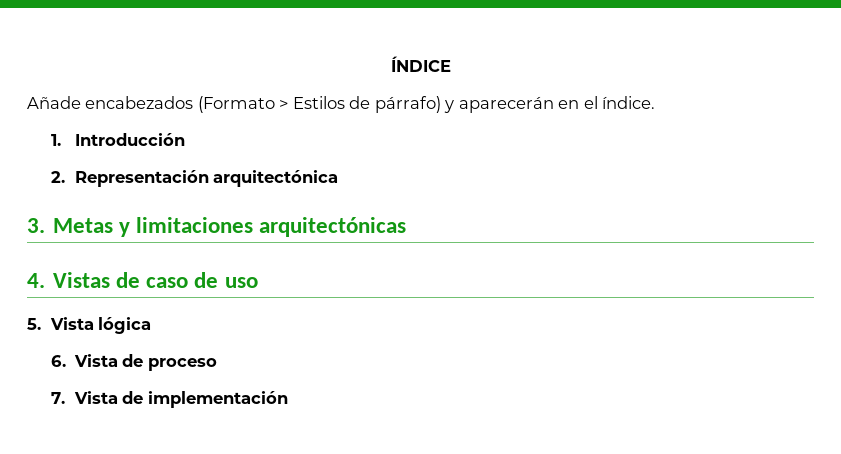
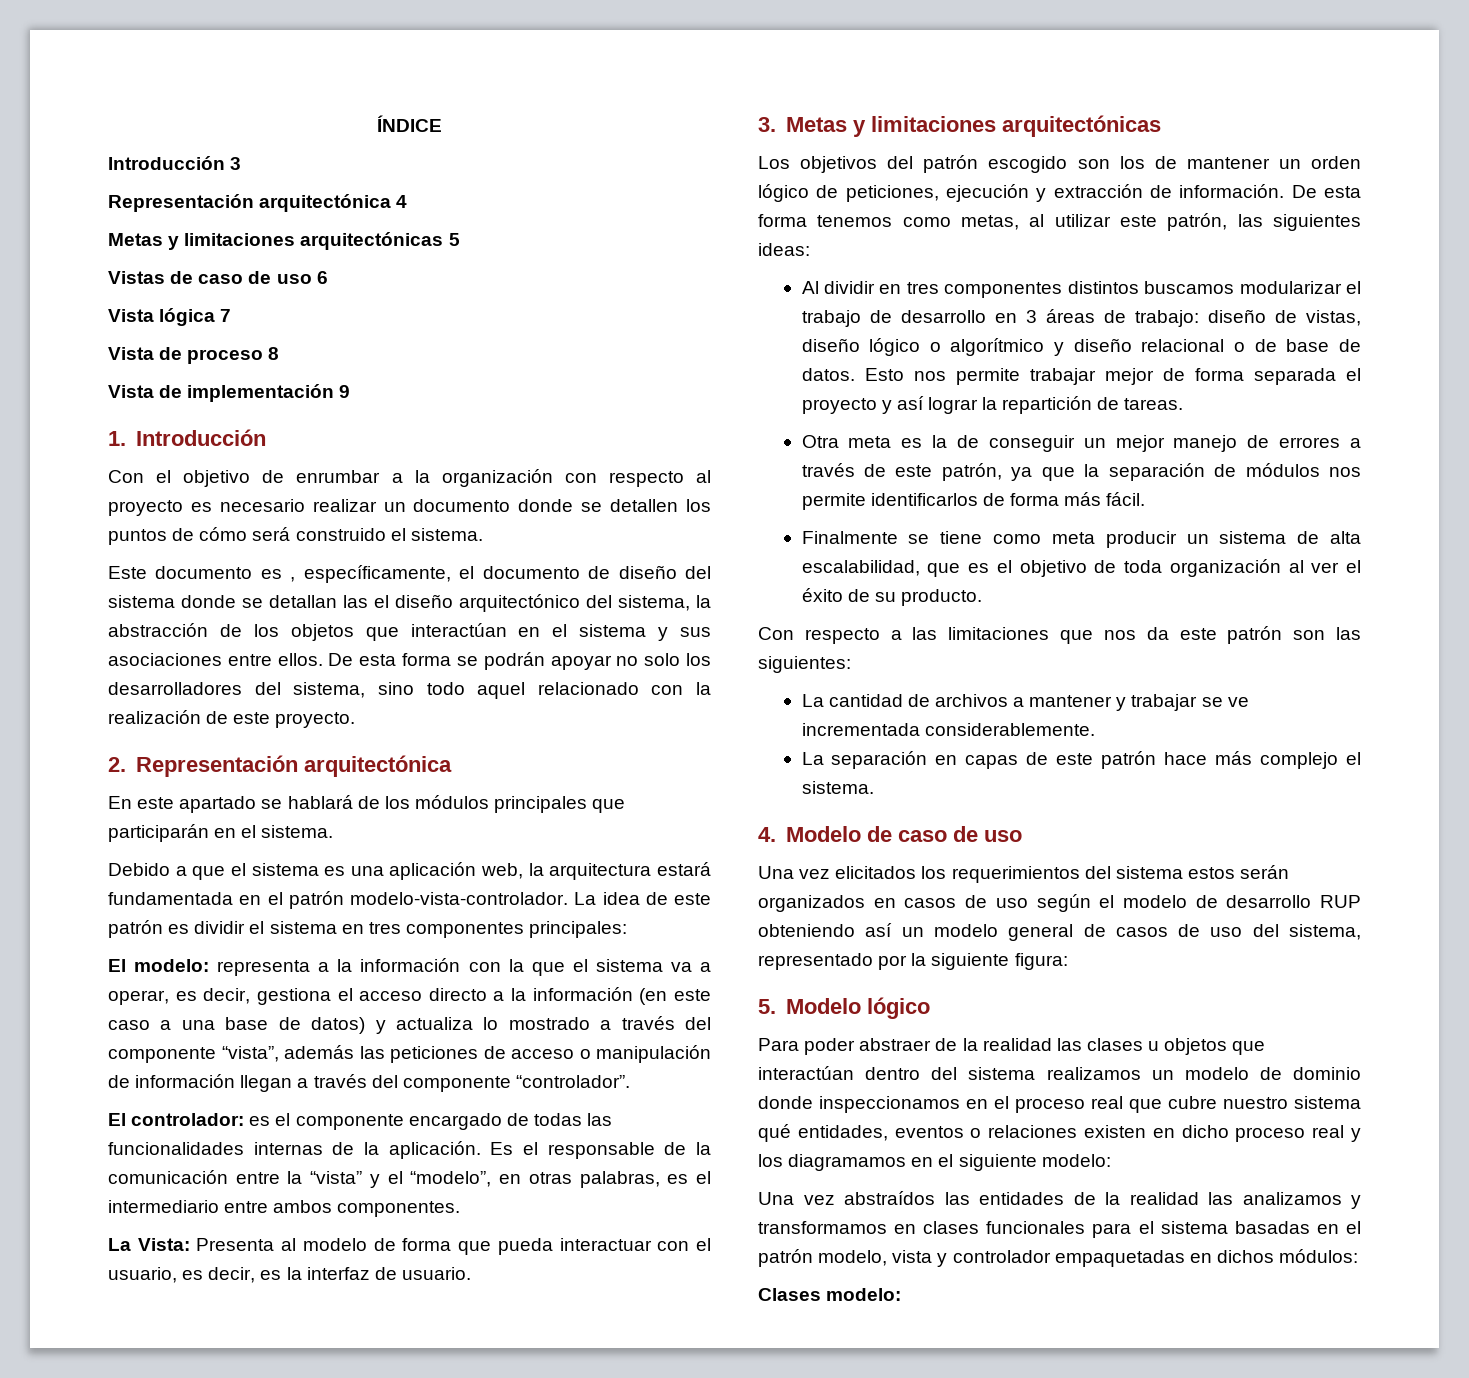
- Añade encabezados (Formato > Estilos de párrafo) y aparecerán en el índice.
+ Introducción 3
+ Representación arquitectónica 4
+ Metas y limitaciones arquitectónicas 5
+ Vistas de caso de uso 6
+ Vista lógica 7
+ Vista de proceso 8
+ Vista de implementación 9
  1. Introducción
+ Con el objetivo de enrumbar a la organización con respecto al proyecto es necesario realizar un documento donde se detallen los puntos de cómo será construido el sistema.
+ Este documento es , específicamente, el documento de diseño del sistema donde se detallan las el diseño arquitectónico del sistema, la abstracción de los objetos que interactúan en el sistema y sus asociaciones entre ellos. De esta forma se podrán apoyar no solo los desarrolladores del sistema, sino todo aquel relacionado con la realización de este proyecto.
  2. Representación arquitectónica
+ En este apartado se hablará de los módulos principales que participarán en el sistema.
+ Debido a que el sistema es una aplicación web, la arquitectura estará fundamentada en el patrón modelo-vista-controlador. La idea de este patrón es dividir el sistema en tres componentes principales:
+ El modelo: representa a la información con la que el sistema va a operar, es decir, gestiona el acceso directo a la información (en este caso a una base de datos) y actualiza lo mostrado a través del componente “vista”, además las peticiones de acceso o manipulación de información llegan a través del componente “controlador”.
+ El controlador: es el componente encargado de todas las funcionalidades internas de la aplicación. Es el responsable de la comunicación entre la “vista” y el “modelo”, en otras palabras, es el intermediario entre ambos componentes.
+ La Vista: Presenta al modelo de forma que pueda interactuar con el usuario, es decir, es la interfaz de usuario.
+ Los objetivos del patrón escogido son los de mantener un orden lógico de peticiones, ejecución y extracción de información. De esta forma tenemos como metas, al utilizar este patrón, las siguientes ideas:
+ Al dividir en tres componentes distintos buscamos modularizar el trabajo de desarrollo en 3 áreas de trabajo: diseño de vistas, diseño lógico o algorítmico y diseño relacional o de base de datos. Esto nos permite trabajar mejor de forma separada el proyecto y así lograr la repartición de tareas.
+ Otra meta es la de conseguir un mejor manejo de errores a través de este patrón, ya que la separación de módulos nos permite identificarlos de forma más fácil.
+ Finalmente se tiene como meta producir un sistema de alta escalabilidad, que es el objetivo de toda organización al ver el éxito de su producto.
+ Con respecto a las limitaciones que nos da este patrón son las siguientes:
+ La cantidad de archivos a mantener y trabajar se ve incrementada considerablemente.
+ La separación en capas de este patrón hace más complejo el sistema.
- 4. Vistas de caso de uso
+ 4. Modelo de caso de uso
- 5. Vista lógica
- 6. Vista de proceso
- 7. Vista de implementación
+ Una vez elicitados los requerimientos del sistema estos serán organizados en casos de uso según el modelo de desarrollo RUP obteniendo así un modelo general de casos de uso del sistema, representado por la siguiente figura:
+ 5. Modelo lógico
+ Para poder abstraer de la realidad las clases u objetos que interactúan dentro del sistema realizamos un modelo de dominio donde inspeccionamos en el proceso real que cubre nuestro sistema qué entidades, eventos o relaciones existen en dicho proceso real y los diagramamos en el siguiente modelo:
+ Una vez abstraídos las entidades de la realidad las analizamos y transformamos en clases funcionales para el sistema basadas en el patrón modelo, vista y controlador empaquetadas en dichos módulos:
+ Clases modelo:

